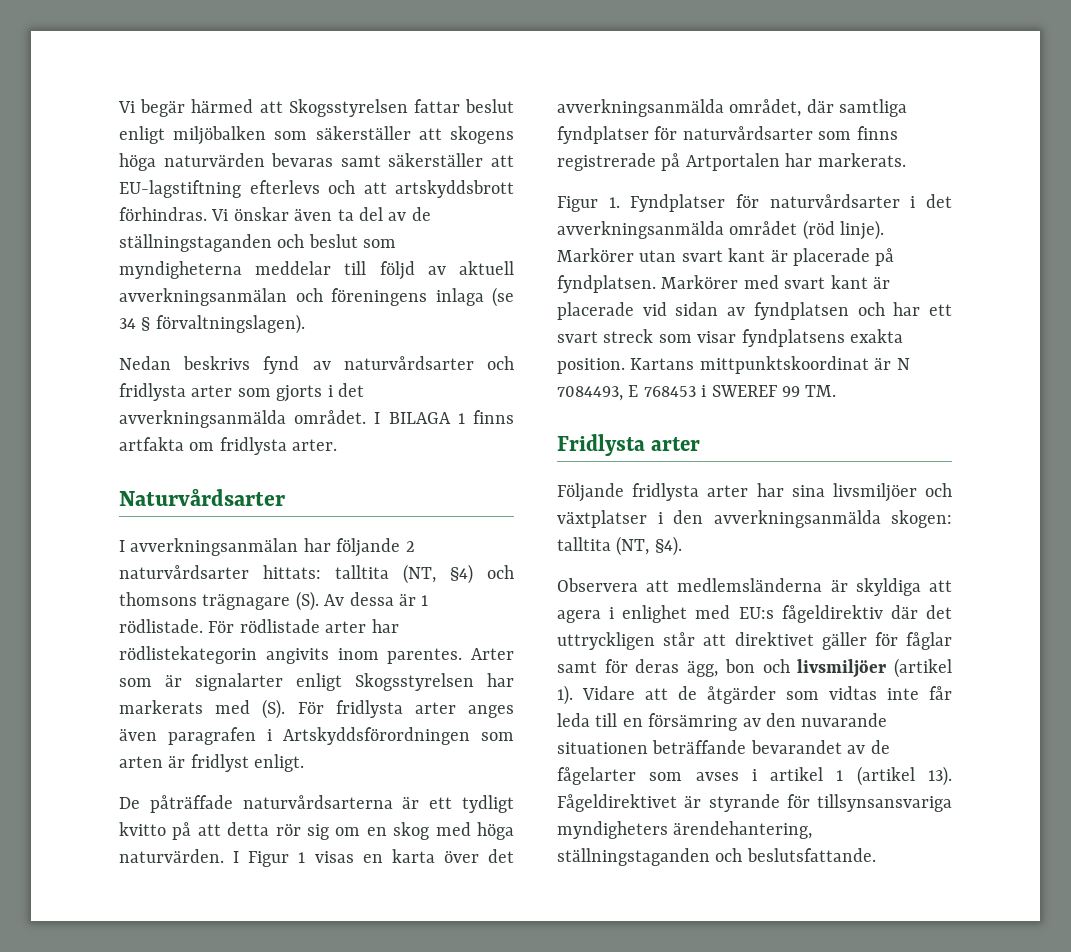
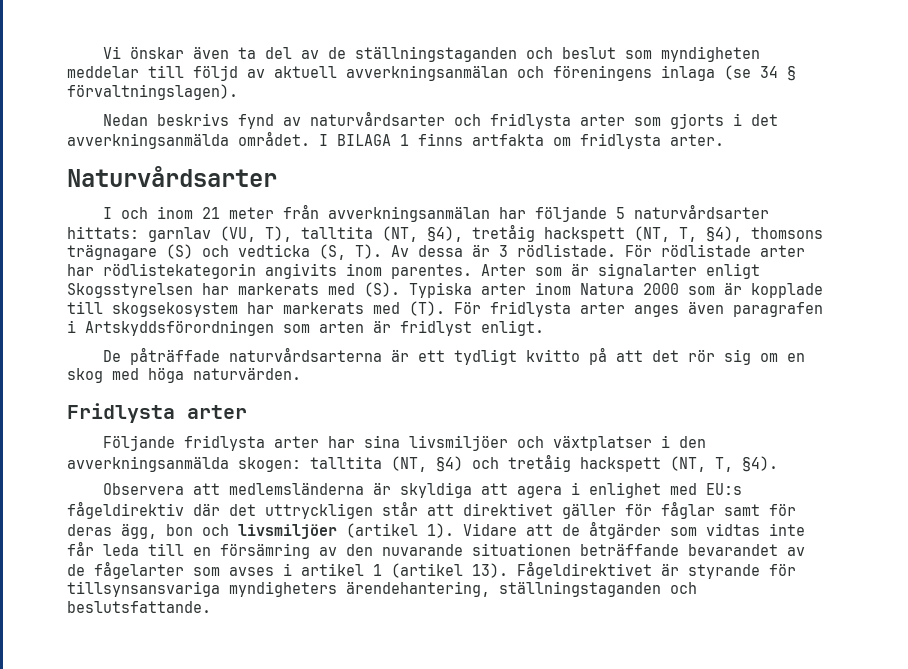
- Vi begär härmed att Skogsstyrelsen fattar beslut enligt miljöbalken som säkerställer att skogens höga naturvärden bevaras samt säkerställer att EU-lagstiftning efterlevs och att artskyddsbrott förhindras. Vi önskar även ta del av de ställningstaganden och beslut som myndigheterna meddelar till följd av aktuell avverkningsanmälan och föreningens inlaga (se 34 § förvaltningslagen).
+ Vi önskar även ta del av de ställningstaganden och beslut som myndigheten meddelar till följd av aktuell avverkningsanmälan och föreningens inlaga (se 34 § förvaltningslagen).
- I avverkningsanmälan har följande 2 naturvårdsarter hittats: talltita (NT, §4) och thomsons trägnagare (S). Av dessa är 1 rödlistade.
+ I och inom 21 meter från avverkningsanmälan har följande 5 naturvårdsarter hittats: garnlav (VU, T), talltita (NT, §4), tretåig hackspett (NT, T, §4), thomsons trägnagare (S) och vedticka (S, T). Av dessa är 3 rödlistade.
- Arter som är signalarter enligt Skogsstyrelsen har markerats med (S). För fridlysta arter anges även paragrafen i Artskyddsförordningen som arten är fridlyst enligt.
+ Arter som är signalarter enligt Skogsstyrelsen har markerats med (S). Typiska arter inom Natura 2000 som är kopplade till skogsekosystem har markerats med (T). För fridlysta arter anges även paragrafen i Artskyddsförordningen som arten är fridlyst enligt.
- De påträffade naturvårdsarterna är ett tydligt kvitto på att detta rör sig om en skog med höga naturvärden. I Figur 1 visas en karta över det avverkningsanmälda området, där samtliga fyndplatser för naturvårdsarter som finns registrerade på Artportalen har markerats.
- Figur 1. Fyndplatser för naturvårdsarter i det avverkningsanmälda området (röd linje). Markörer utan svart kant är placerade på fyndplatsen. Markörer med svart kant är placerade vid sidan av fyndplatsen och har ett svart streck som visar fyndplatsens exakta position. Kartans mittpunktskoordinat är N 7084493, E 768453 i SWEREF 99 TM.
+ De påträffade naturvårdsarterna är ett tydligt kvitto på att det rör sig om en skog med höga naturvärden.
- Följande fridlysta arter har sina livsmiljöer och växtplatser i den avverkningsanmälda skogen: talltita (NT, §4).
+ Följande fridlysta arter har sina livsmiljöer och växtplatser i den avverkningsanmälda skogen: talltita (NT, §4) och tretåig hackspett (NT, T, §4).

